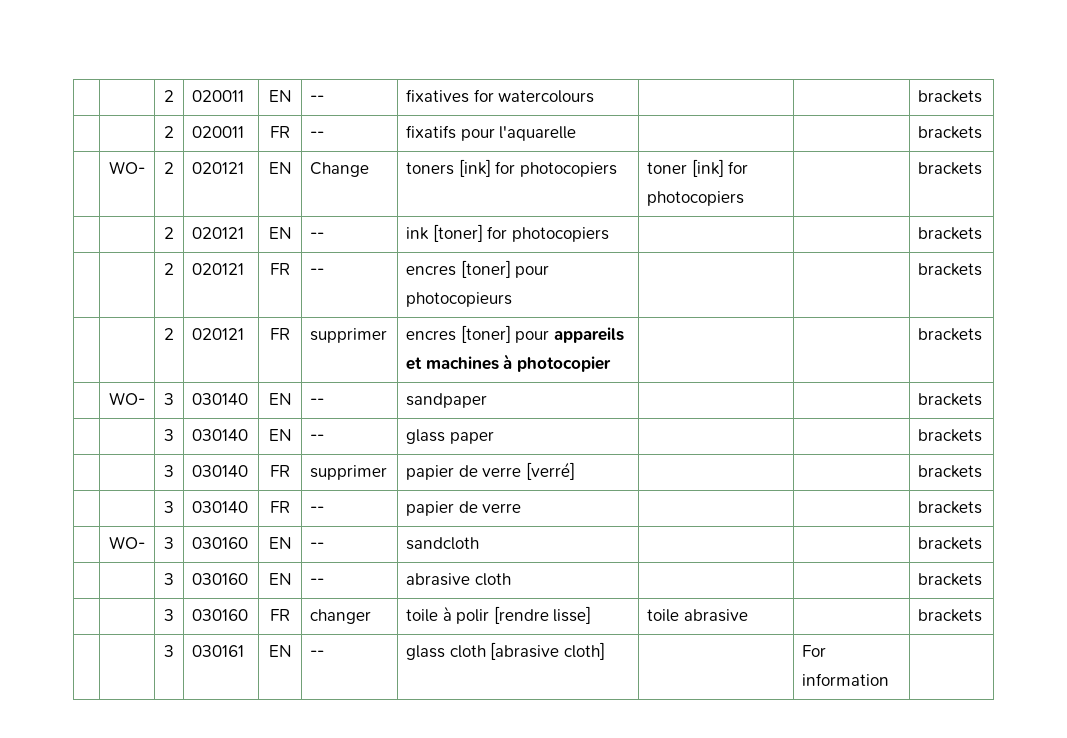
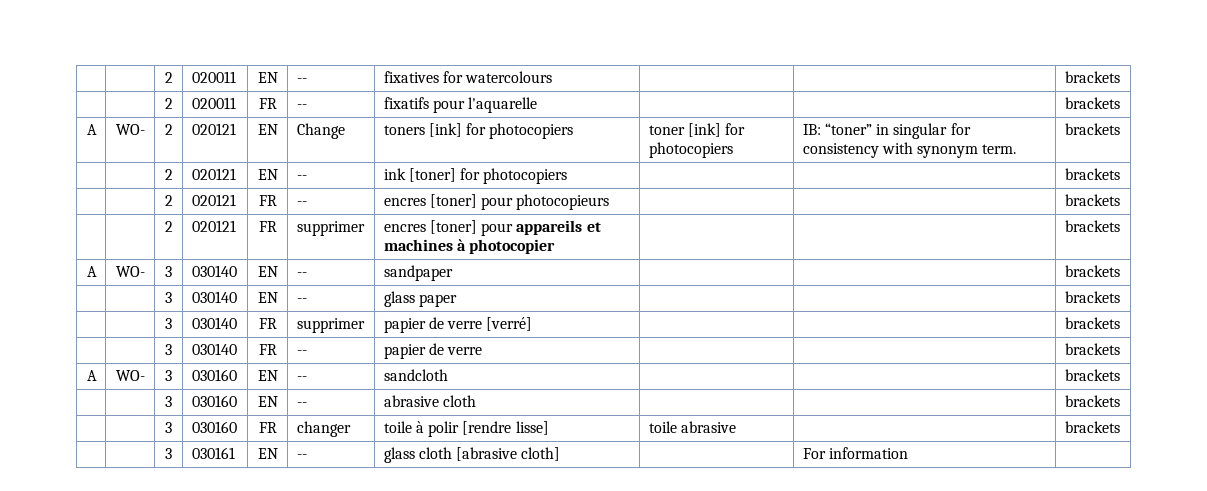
- | WO- | 2 | 020121 | EN | Change | toners [ink] for photocopiers | toner [ink] for photocopiers | | brackets
+ A | WO- | 2 | 020121 | EN | Change | toners [ink] for photocopiers | toner [ink] for photocopiers | IB: “toner” in singular for consistency with synonym term. | brackets
- | WO- | 3 | 030140 | EN | -- | sandpaper | | | brackets
+ A | WO- | 3 | 030140 | EN | -- | sandpaper | | | brackets
- | WO- | 3 | 030160 | EN | -- | sandcloth | | | brackets
+ A | WO- | 3 | 030160 | EN | -- | sandcloth | | | brackets

